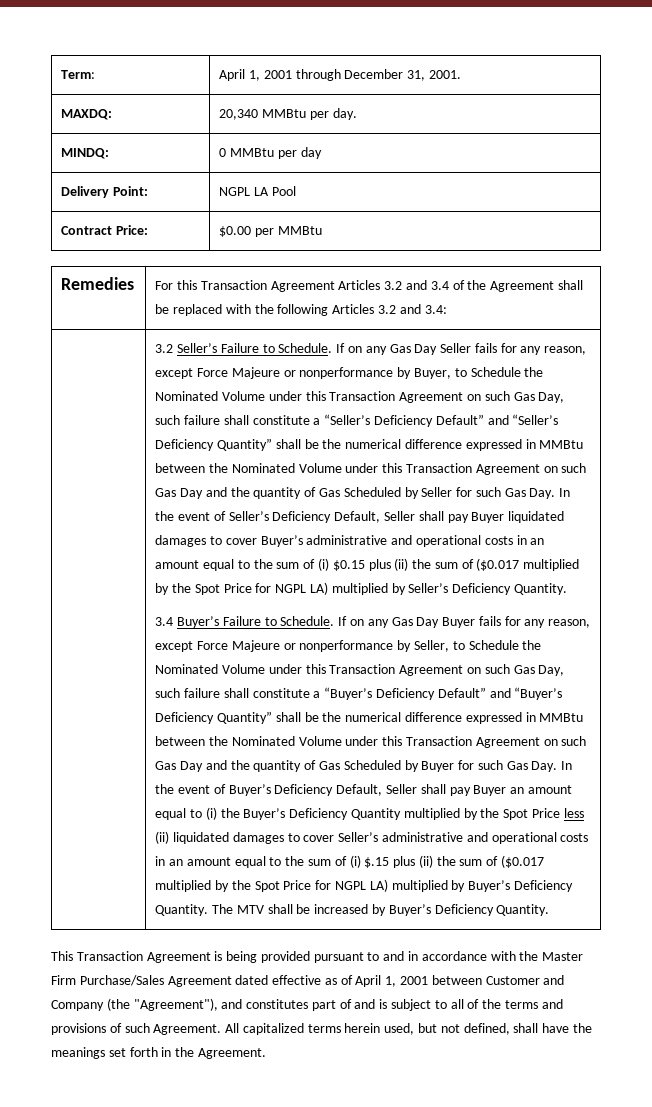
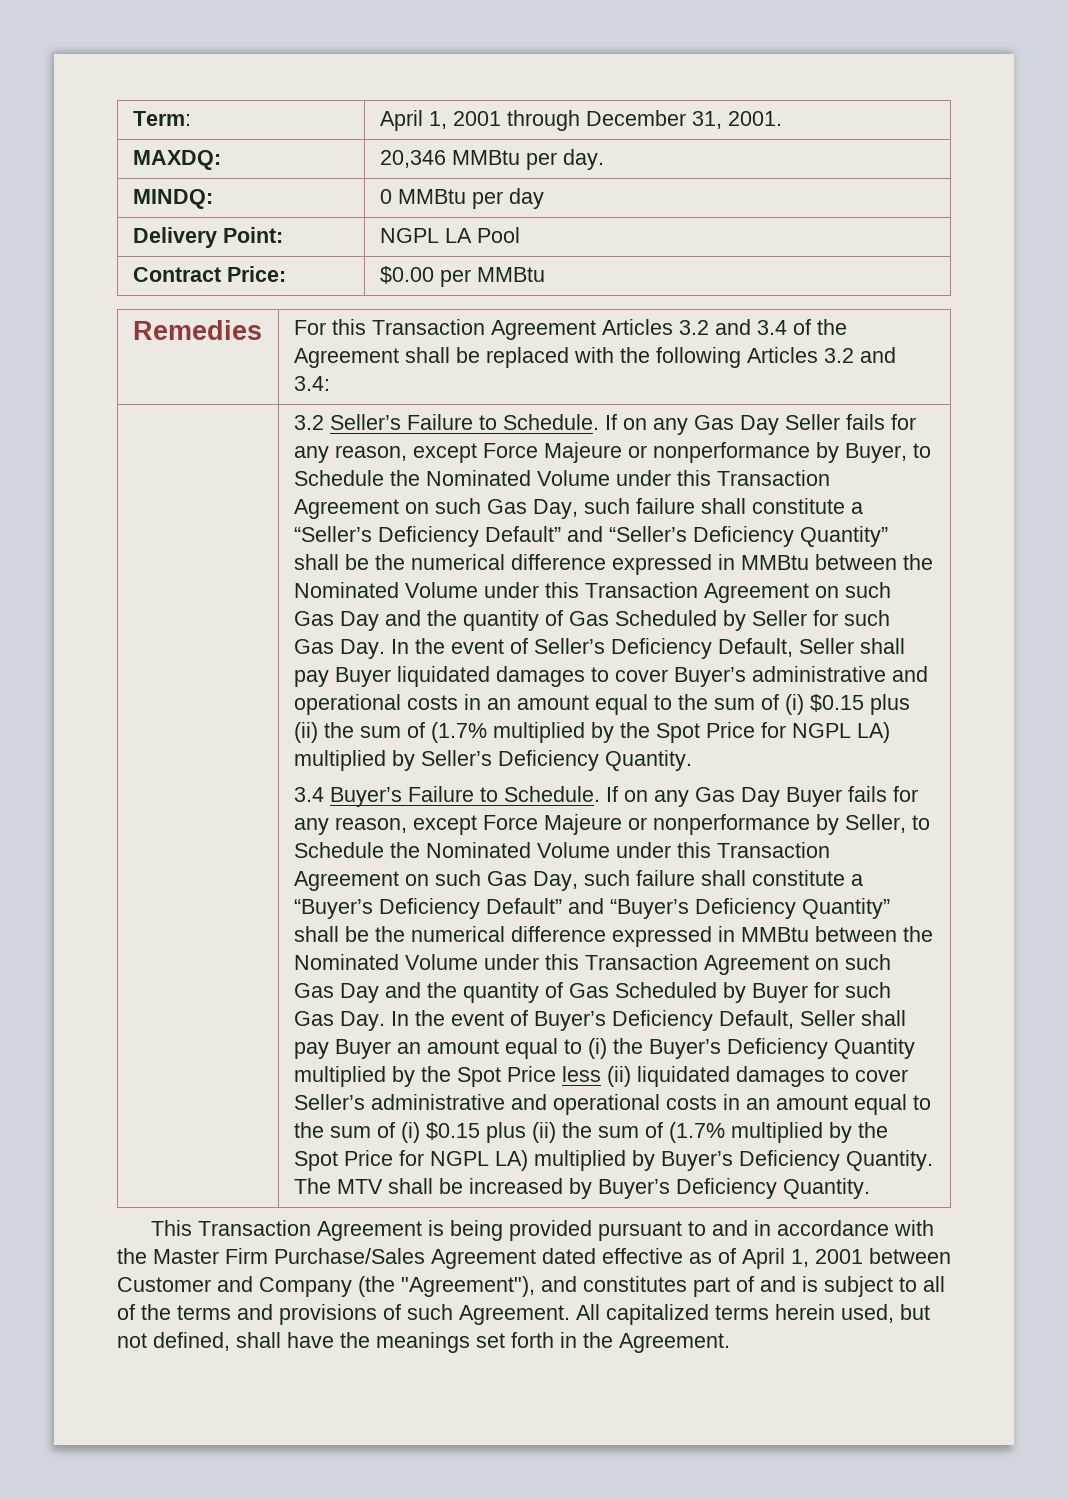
- MAXDQ: | 20,340 MMBtu per day.
+ MAXDQ: | 20,346 MMBtu per day.
- If on any Gas Day Seller fails for any reason, except Force Majeure or nonperformance by Buyer, to Schedule the Nominated Volume under this Transaction Agreement on such Gas Day, such failure shall constitute a “Seller’s Deficiency Default” and “Seller’s Deficiency Quantity” shall be the numerical difference expressed in MMBtu between the Nominated Volume under this Transaction Agreement on such Gas Day and the quantity of Gas Scheduled by Seller for such Gas Day. In the event of Seller’s Deficiency Default, Seller shall pay Buyer liquidated damages to cover Buyer’s administrative and operational costs in an amount equal to the sum of (i) $0.15 plus (ii) the sum of ($0.017 multiplied by the Spot Price for NGPL LA) multiplied by Seller’s Deficiency Quantity.
+ If on any Gas Day Seller fails for any reason, except Force Majeure or nonperformance by Buyer, to Schedule the Nominated Volume under this Transaction Agreement on such Gas Day, such failure shall constitute a “Seller’s Deficiency Default” and “Seller’s Deficiency Quantity” shall be the numerical difference expressed in MMBtu between the Nominated Volume under this Transaction Agreement on such Gas Day and the quantity of Gas Scheduled by Seller for such Gas Day. In the event of Seller’s Deficiency Default, Seller shall pay Buyer liquidated damages to cover Buyer’s administrative and operational costs in an amount equal to the sum of (i) $0.15 plus (ii) the sum of (1.7% multiplied by the Spot Price for NGPL LA) multiplied by Seller’s Deficiency Quantity.
- If on any Gas Day Buyer fails for any reason, except Force Majeure or nonperformance by Seller, to Schedule the Nominated Volume under this Transaction Agreement on such Gas Day, such failure shall constitute a “Buyer’s Deficiency Default” and “Buyer’s Deficiency Quantity” shall be the numerical difference expressed in MMBtu between the Nominated Volume under this Transaction Agreement on such Gas Day and the quantity of Gas Scheduled by Buyer for such Gas Day. In the event of Buyer’s Deficiency Default, Seller shall pay Buyer an amount equal to (i) the Buyer’s Deficiency Quantity multiplied by the Spot Price less (ii) liquidated damages to cover Seller’s administrative and operational costs in an amount equal to the sum of (i) $.15 plus (ii) the sum of ($0.017 multiplied by the Spot Price for NGPL LA) multiplied by Buyer’s Deficiency Quantity.
+ If on any Gas Day Buyer fails for any reason, except Force Majeure or nonperformance by Seller, to Schedule the Nominated Volume under this Transaction Agreement on such Gas Day, such failure shall constitute a “Buyer’s Deficiency Default” and “Buyer’s Deficiency Quantity” shall be the numerical difference expressed in MMBtu between the Nominated Volume under this Transaction Agreement on such Gas Day and the quantity of Gas Scheduled by Buyer for such Gas Day. In the event of Buyer’s Deficiency Default, Seller shall pay Buyer an amount equal to (i) the Buyer’s Deficiency Quantity multiplied by the Spot Price less (ii) liquidated damages to cover Seller’s administrative and operational costs in an amount equal to the sum of (i) $0.15 plus (ii) the sum of (1.7% multiplied by the Spot Price for NGPL LA) multiplied by Buyer’s Deficiency Quantity.

